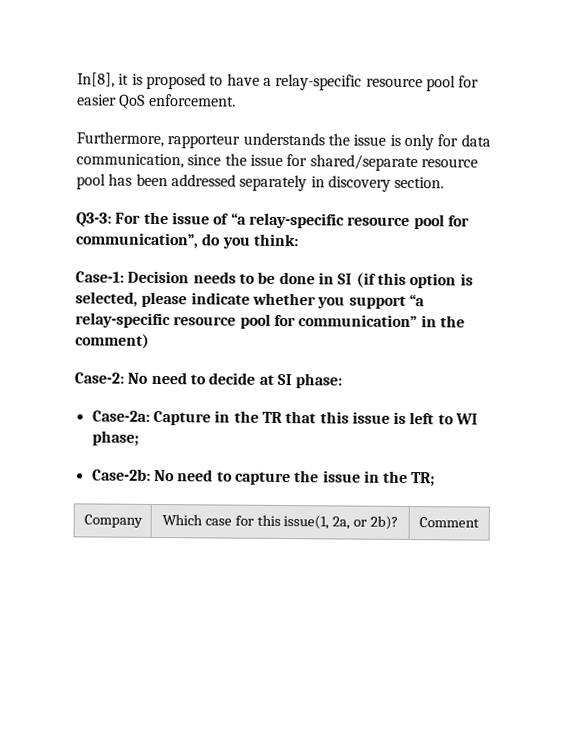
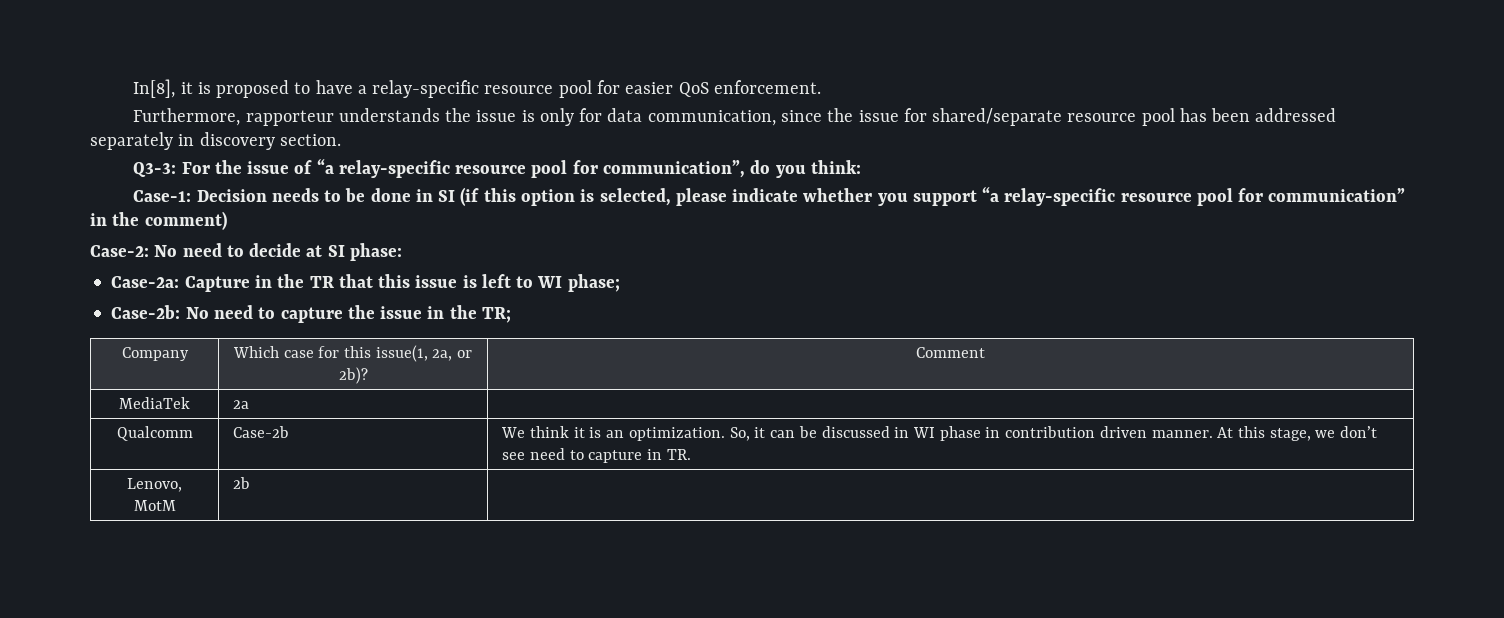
+ MediaTek | 2a |
+ Qualcomm | Case-2b | We think it is an optimization. So, it can be discussed in WI phase in contribution driven manner. At this stage, we don’t see need to capture in TR.
+ Lenovo, MotM | 2b |

